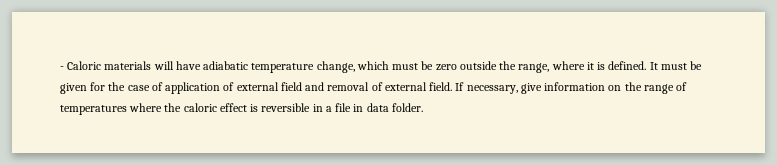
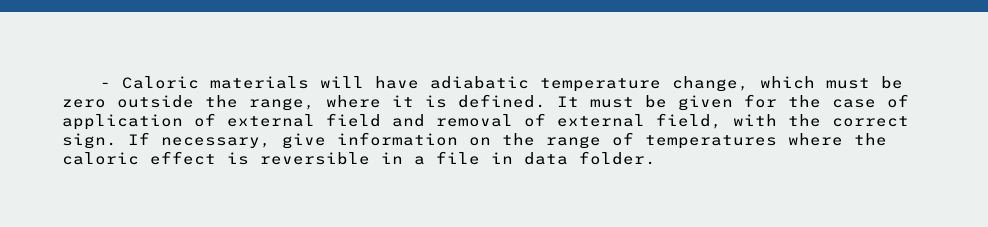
- It must be given for the case of application of external field and removal of external field.
+ It must be given for the case of application of external field and removal of external field, with the correct sign.

